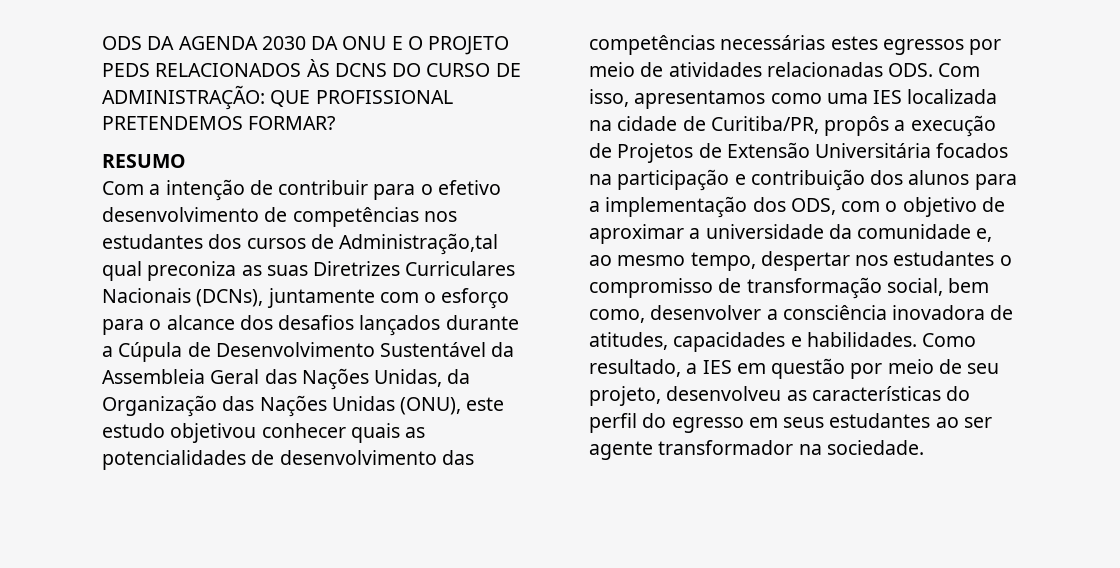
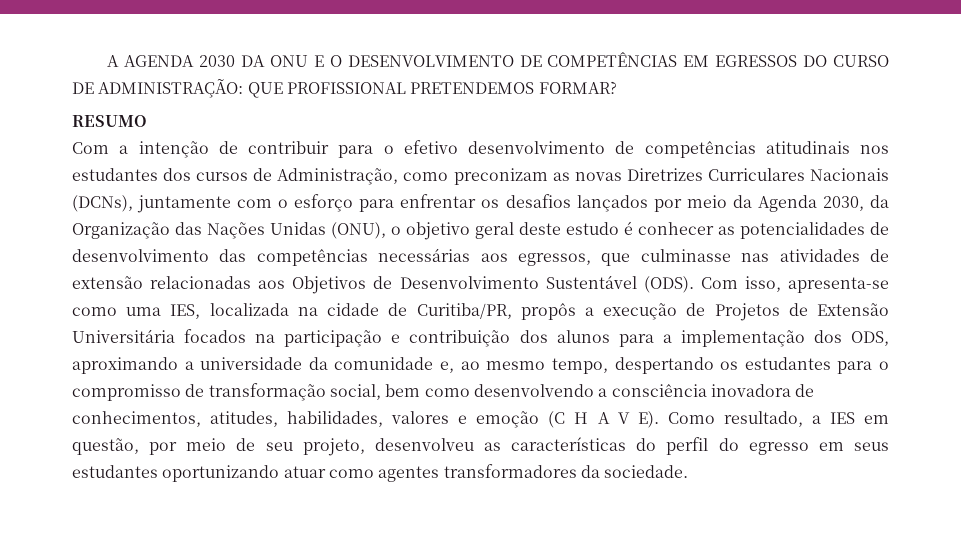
- ODS DA AGENDA 2030 DA ONU E O PROJETO PEDS RELACIONADOS ÀS DCNS DO CURSO DE ADMINISTRAÇÃO: QUE PROFISSIONAL PRETENDEMOS FORMAR?
+ A AGENDA 2030 DA ONU E O DESENVOLVIMENTO DE COMPETÊNCIAS EM EGRESSOS DO CURSO DE ADMINISTRAÇÃO: QUE PROFISSIONAL PRETENDEMOS FORMAR?
- Com a intenção de contribuir para o efetivo desenvolvimento de competências nos estudantes dos cursos de Administração,tal qual preconiza as suas Diretrizes Curriculares Nacionais (DCNs), juntamente com o esforço para o alcance dos desafios lançados durante a Cúpula de Desenvolvimento Sustentável da Assembleia Geral das Nações Unidas, da Organização das Nações Unidas (ONU), este estudo objetivou conhecer quais as potencialidades de desenvolvimento das competências necessárias estes egressos por meio de atividades relacionadas ODS. Com isso, apresentamos como uma IES localizada na cidade de Curitiba/PR, propôs a execução de Projetos de Extensão Universitária focados na participação e contribuição dos alunos para a implementação dos ODS, com o objetivo de aproximar a universidade da comunidade e, ao mesmo tempo, despertar nos estudantes o compromisso de transformação social, bem como, desenvolver a consciência inovadora de atitudes, capacidades e habilidades. Como resultado, a IES em questão por meio de seu projeto, desenvolveu as características do perfil do egresso em seus estudantes ao ser agente transformador na sociedade.
+ Com a intenção de contribuir para o efetivo desenvolvimento de competências atitudinais nos estudantes dos cursos de Administração, como preconizam as novas Diretrizes Curriculares Nacionais (DCNs), juntamente com o esforço para enfrentar os desafios lançados por meio da Agenda 2030, da Organização das Nações Unidas (ONU), o objetivo geral deste estudo é conhecer as potencialidades de desenvolvimento das competências necessárias aos egressos, que culminasse nas atividades de extensão relacionadas aos Objetivos de Desenvolvimento Sustentável (ODS). Com isso, apresenta-se como uma IES, localizada na cidade de Curitiba/PR, propôs a execução de Projetos de Extensão Universitária focados na participação e contribuição dos alunos para a implementação dos ODS, aproximando a universidade da comunidade e, ao mesmo tempo, despertando os estudantes para o compromisso de transformação social, bem como desenvolvendo a consciência inovadora de conhecimentos, atitudes, habilidades, valores e emoção (C H A V E). Como resultado, a IES em questão, por meio de seu projeto, desenvolveu as características do perfil do egresso em seus estudantes oportunizando atuar como agentes transformadores da sociedade.

